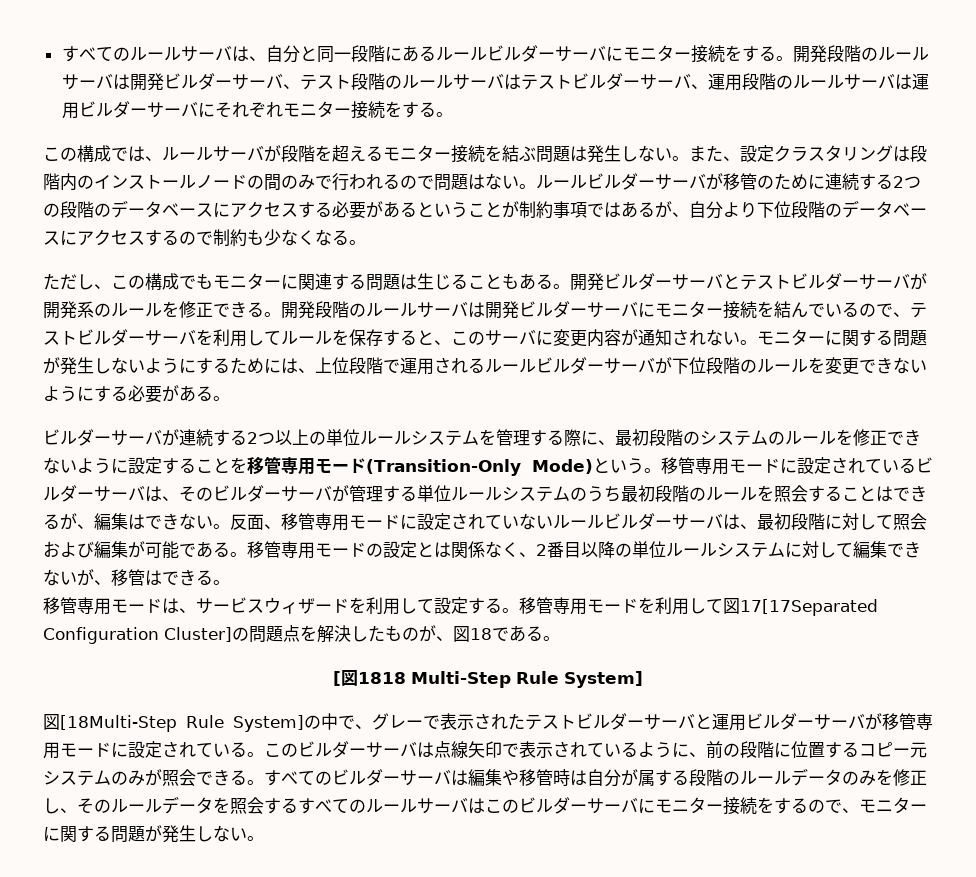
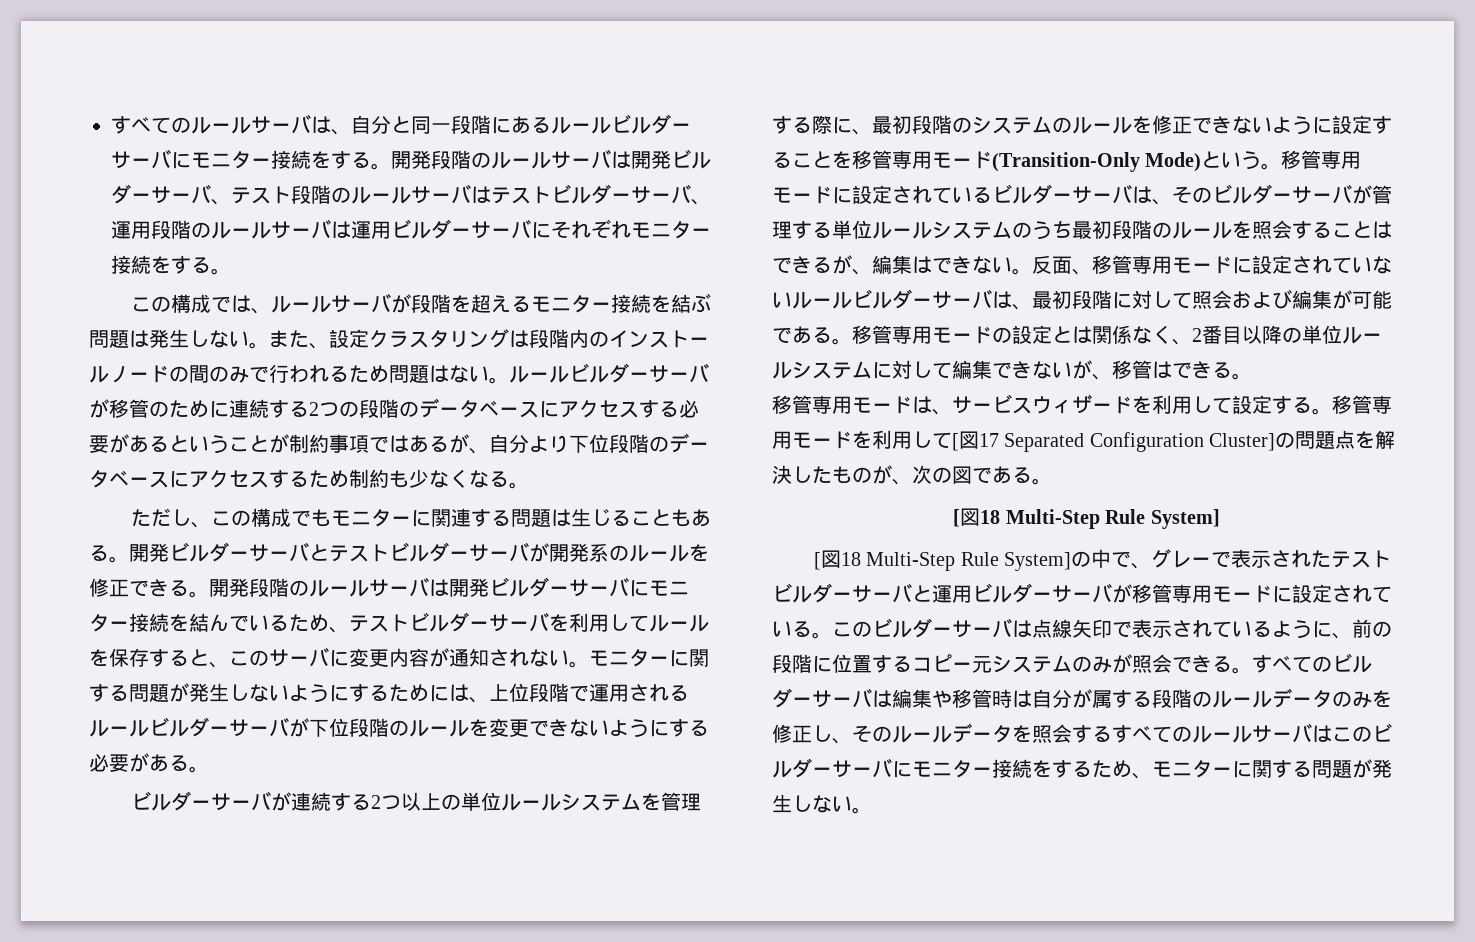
- また、設定クラスタリングは段階内のインストールノードの間のみで行われるので問題はない。
+ また、設定クラスタリングは段階内のインストールノードの間のみで行われるため問題はない。
- ルールビルダーサーバが移管のために連続する2つの段階のデータベースにアクセスする必要があるということが制約事項ではあるが、自分より下位段階のデータベースにアクセスするので制約も少なくなる。
+ ルールビルダーサーバが移管のために連続する2つの段階のデータベースにアクセスする必要があるということが制約事項ではあるが、自分より下位段階のデータベースにアクセスするため制約も少なくなる。
- 開発段階のルールサーバは開発ビルダーサーバにモニター接続を結んでいるので、テストビルダーサーバを利用してルールを保存すると、このサーバに変更内容が通知されない。
+ 開発段階のルールサーバは開発ビルダーサーバにモニター接続を結んでいるため、テストビルダーサーバを利用してルールを保存すると、このサーバに変更内容が通知されない。
- 移管専用モードを利用して図17[17Separated Configuration Cluster]の問題点を解決したものが、図18である。
- [図1818 Multi-Step Rule System]
+ 移管専用モードを利用して[図17 Separated Configuration Cluster]の問題点を解決したものが、次の図である。
+ [図18 Multi-Step Rule System]
- 図[18Multi-Step Rule System]の中で、グレーで表示されたテストビルダーサーバと運用ビルダーサーバが移管専用モードに設定されている。
+ [図18 Multi-Step Rule System]の中で、グレーで表示されたテストビルダーサーバと運用ビルダーサーバが移管専用モードに設定されている。
- すべてのビルダーサーバは編集や移管時は自分が属する段階のルールデータのみを修正し、そのルールデータを照会するすべてのルールサーバはこのビルダーサーバにモニター接続をするので、モニターに関する問題が発生しない。
+ すべてのビルダーサーバは編集や移管時は自分が属する段階のルールデータのみを修正し、そのルールデータを照会するすべてのルールサーバはこのビルダーサーバにモニター接続をするため、モニターに関する問題が発生しない。

